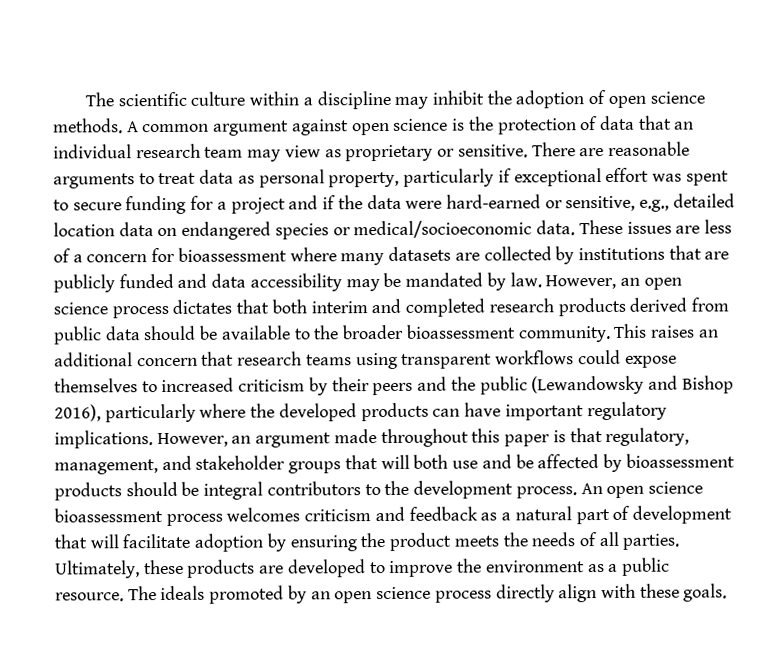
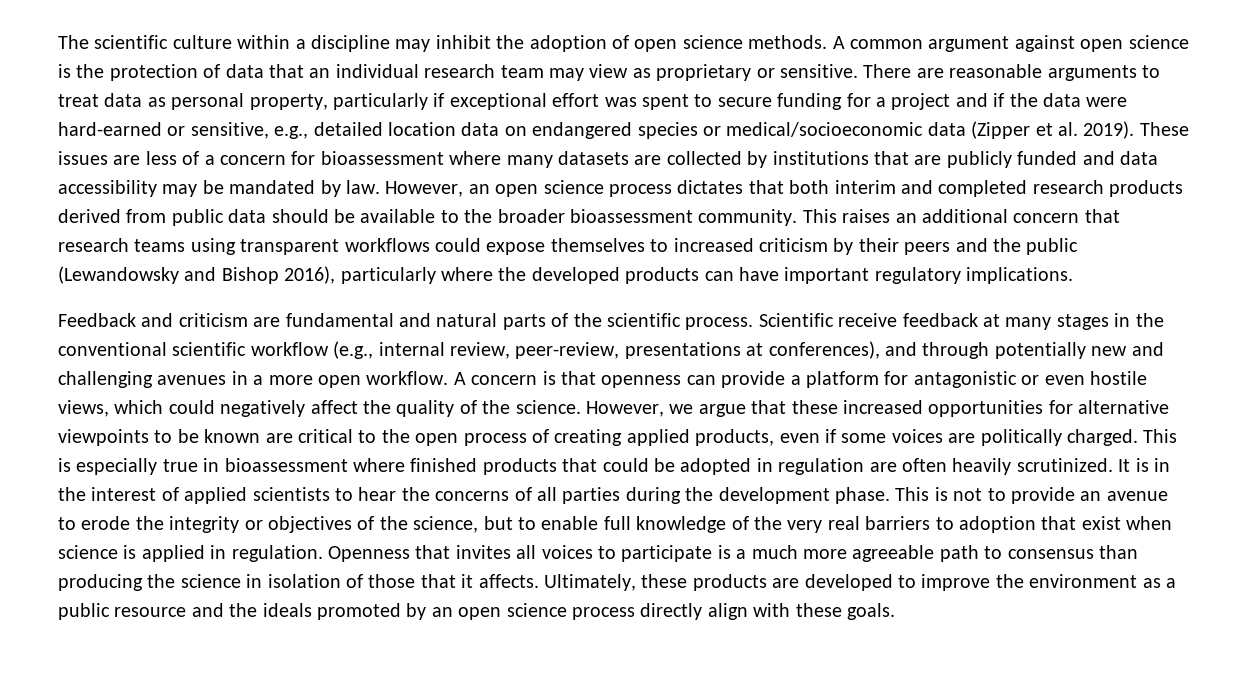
- There are reasonable arguments to treat data as personal property, particularly if exceptional effort was spent to secure funding for a project and if the data were hard-earned or sensitive, e.g., detailed location data on endangered species or medical/socioeconomic data.
+ There are reasonable arguments to treat data as personal property, particularly if exceptional effort was spent to secure funding for a project and if the data were hard-earned or sensitive, e.g., detailed location data on endangered species or medical/socioeconomic data (Zipper et al. 2019).
- This raises an additional concern that research teams using transparent workflows could expose themselves to increased criticism by their peers and the public (Lewandowsky and Bishop 2016), particularly where the developed products can have important regulatory implications. However, an argument made throughout this paper is that regulatory, management, and stakeholder groups that will both use and be affected by bioassessment products should be integral contributors to the development process. An open science bioassessment process welcomes criticism and feedback as a natural part of development that will facilitate adoption by ensuring the product meets the needs of all parties.
+ This raises an additional concern that research teams using transparent workflows could expose themselves to increased criticism by their peers and the public (Lewandowsky and Bishop 2016), particularly where the developed products can have important regulatory implications.
+ Feedback and criticism are fundamental and natural parts of the scientific process. Scientific receive feedback at many stages in the conventional scientific workflow (e.g., internal review, peer-review, presentations at conferences), and through potentially new and challenging avenues in a more open workflow. A concern is that openness can provide a platform for antagonistic or even hostile views, which could negatively affect the quality of the science. However, we argue that these increased opportunities for alternative viewpoints to be known are critical to the open process of creating applied products, even if some voices are politically charged. This is especially true in bioassessment where finished products that could be adopted in regulation are often heavily scrutinized. It is in the interest of applied scientists to hear the concerns of all parties during the development phase. This is not to provide an avenue to erode the integrity or objectives of the science, but to enable full knowledge of the very real barriers to adoption that exist when science is applied in regulation. Openness that invites all voices to participate is a much more agreeable path to consensus than producing the science in isolation of those that it affects.
- Ultimately, these products are developed to improve the environment as a public resource. The ideals promoted by an open science process directly align with these goals.
+ Ultimately, these products are developed to improve the environment as a public resource and the ideals promoted by an open science process directly align with these goals.

